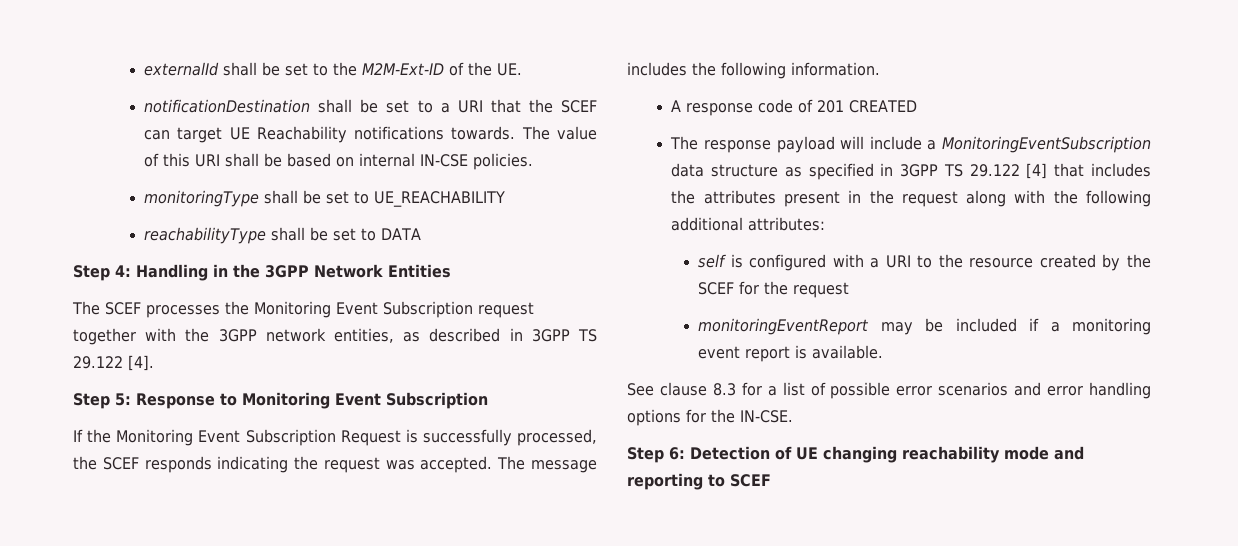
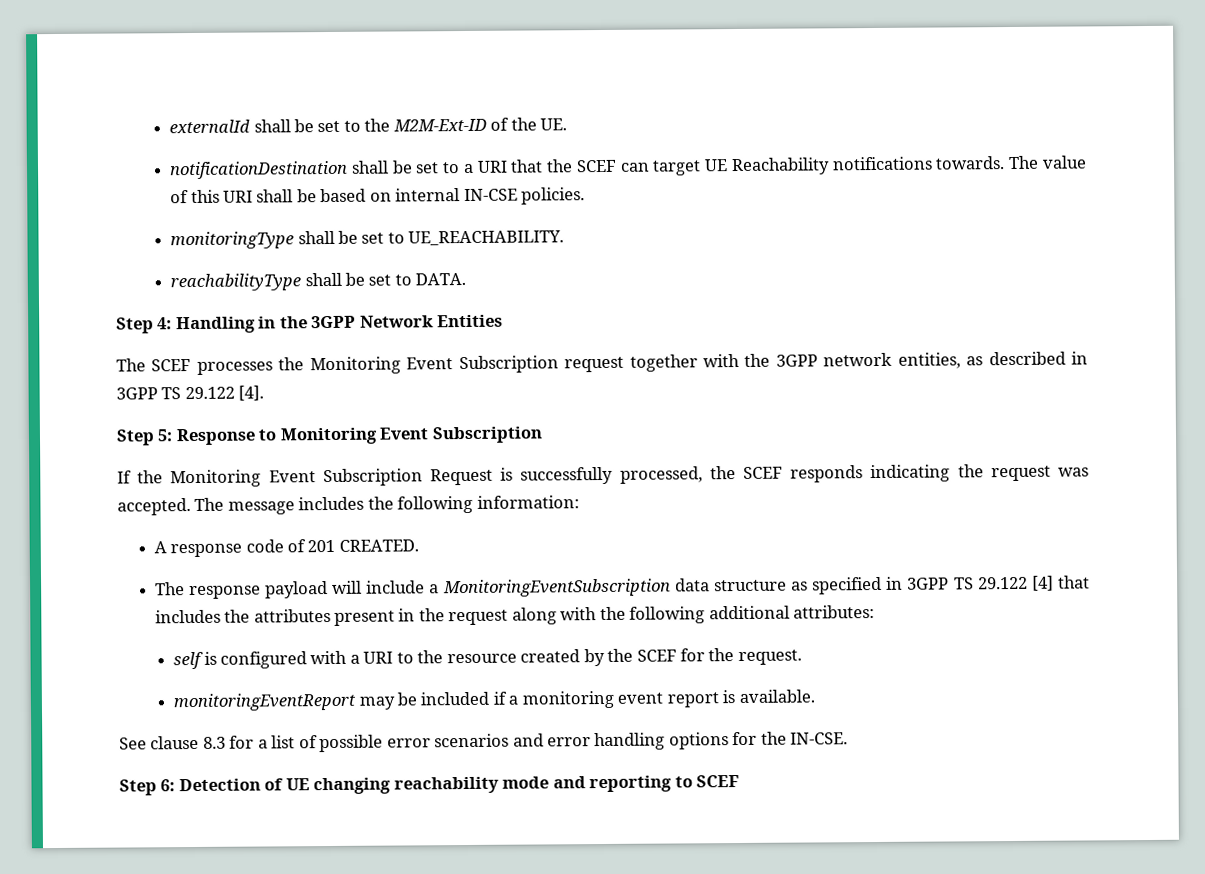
- monitoringType shall be set to UE_REACHABILITY
+ monitoringType shall be set to UE_REACHABILITY.
- reachabilityType shall be set to DATA
+ reachabilityType shall be set to DATA.
- The message includes the following information.
+ The message includes the following information:
- A response code of 201 CREATED
+ A response code of 201 CREATED.
- self is configured with a URI to the resource created by the SCEF for the request
+ self is configured with a URI to the resource created by the SCEF for the request.

